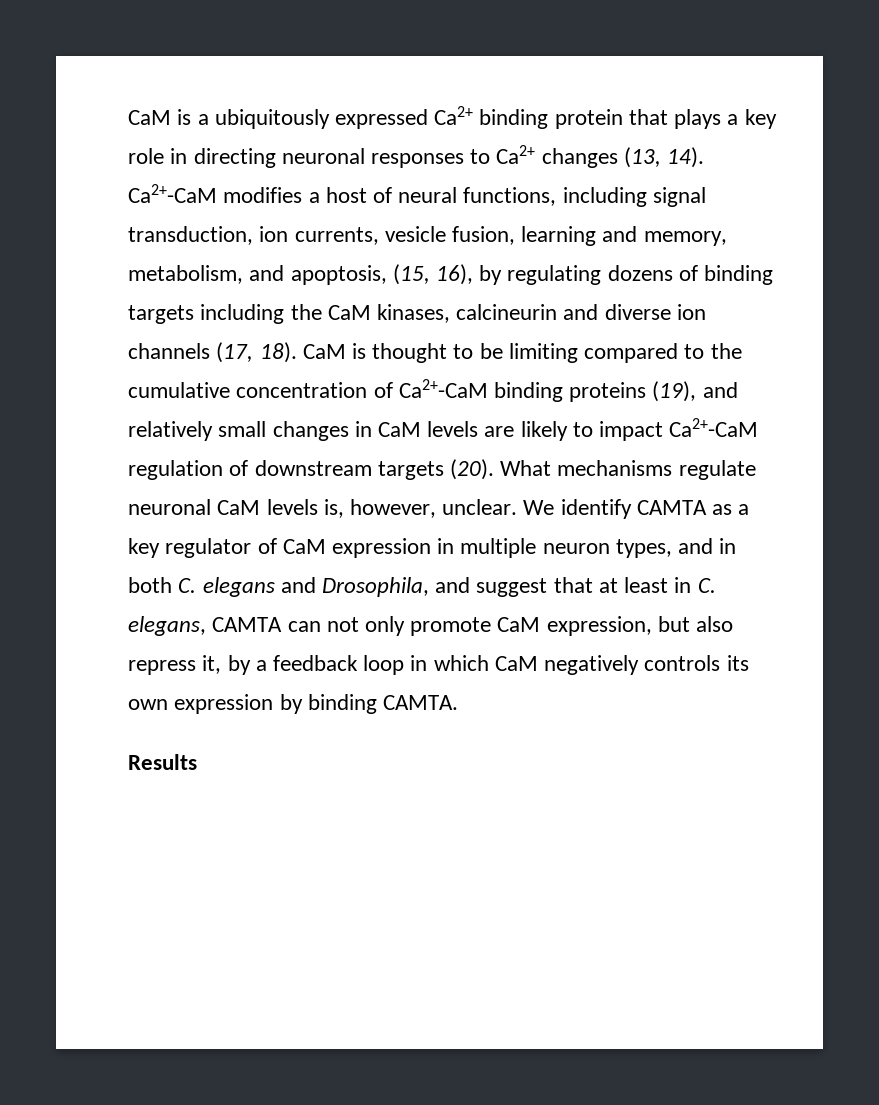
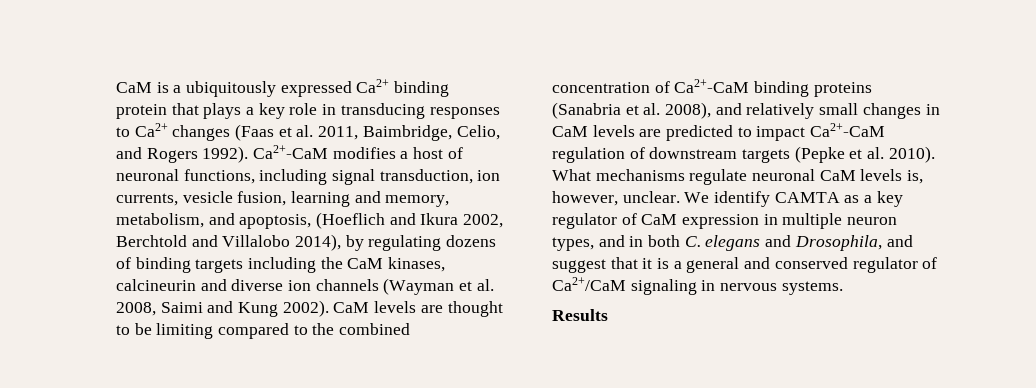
- CaM is a ubiquitously expressed Ca2+ binding protein that plays a key role in directing neuronal responses to Ca2+ changes (13, 14).
+ CaM is a ubiquitously expressed Ca2+ binding protein that plays a key role in transducing responses to Ca2+ changes (Faas et al. 2011, Baimbridge, Celio, and Rogers 1992).
- Ca2+-CaM modifies a host of neural functions, including signal transduction, ion currents, vesicle fusion, learning and memory, metabolism, and apoptosis, (15, 16), by regulating dozens of binding targets including the CaM kinases, calcineurin and diverse ion channels (17, 18). CaM is thought to be limiting compared to the cumulative concentration of Ca2+-CaM binding proteins (19), and relatively small changes in CaM levels are likely to impact Ca2+-CaM regulation of downstream targets (20).
+ Ca2+-CaM modifies a host of neuronal functions, including signal transduction, ion currents, vesicle fusion, learning and memory, metabolism, and apoptosis, (Hoeflich and Ikura 2002, Berchtold and Villalobo 2014), by regulating dozens of binding targets including the CaM kinases, calcineurin and diverse ion channels (Wayman et al. 2008, Saimi and Kung 2002). CaM levels are thought to be limiting compared to the combined concentration of Ca2+-CaM binding proteins (Sanabria et al. 2008), and relatively small changes in CaM levels are predicted to impact Ca2+-CaM regulation of downstream targets (Pepke et al. 2010).
- We identify CAMTA as a key regulator of CaM expression in multiple neuron types, and in both C. elegans and Drosophila, and suggest that at least in C. elegans, CAMTA can not only promote CaM expression, but also repress it, by a feedback loop in which CaM negatively controls its own expression by binding CAMTA.
+ We identify CAMTA as a key regulator of CaM expression in multiple neuron types, and in both C. elegans and Drosophila, and suggest that it is a general and conserved regulator of Ca2+/CaM signaling in nervous systems.

